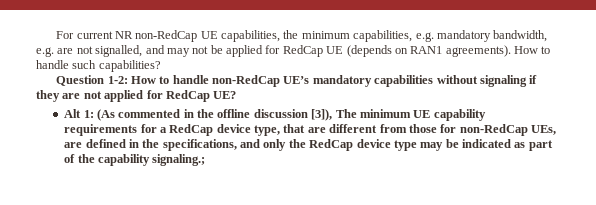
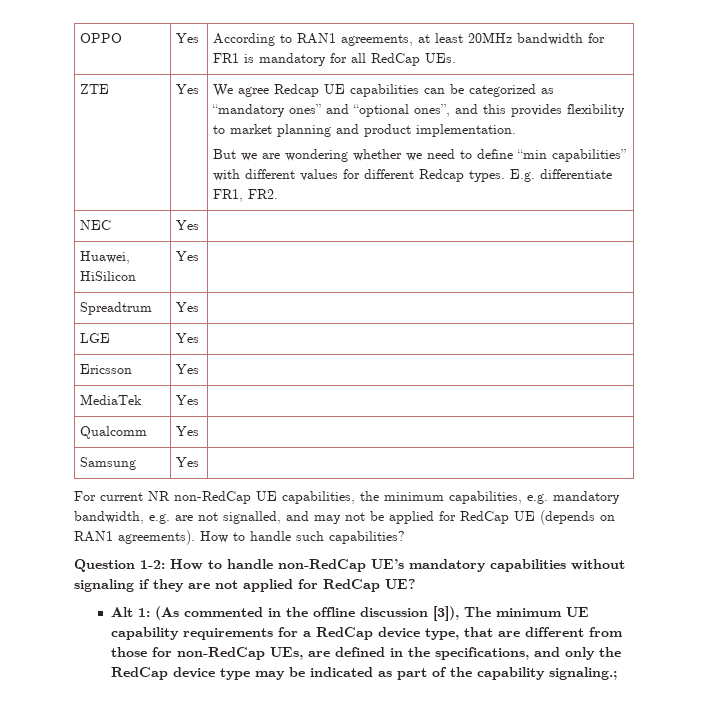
+ OPPO | Yes | According to RAN1 agreements, at least 20MHz bandwidth for FR1 is mandatory for all RedCap UEs.
+ ZTE | Yes | We agree Redcap UE capabilities can be categorized as “mandatory ones” and “optional ones”, and this provides flexibility to market planning and product implementation.
+ But we are wondering whether we need to define “min capabilities” with different values for different Redcap types. E.g. differentiate FR1, FR2.
+ NEC | Yes |
+ Huawei, HiSilicon | Yes |
+ Spreadtrum | Yes |
+ LGE | Yes |
+ Ericsson | Yes |
+ MediaTek | Yes |
+ Qualcomm | Yes |
+ Samsung | Yes |

